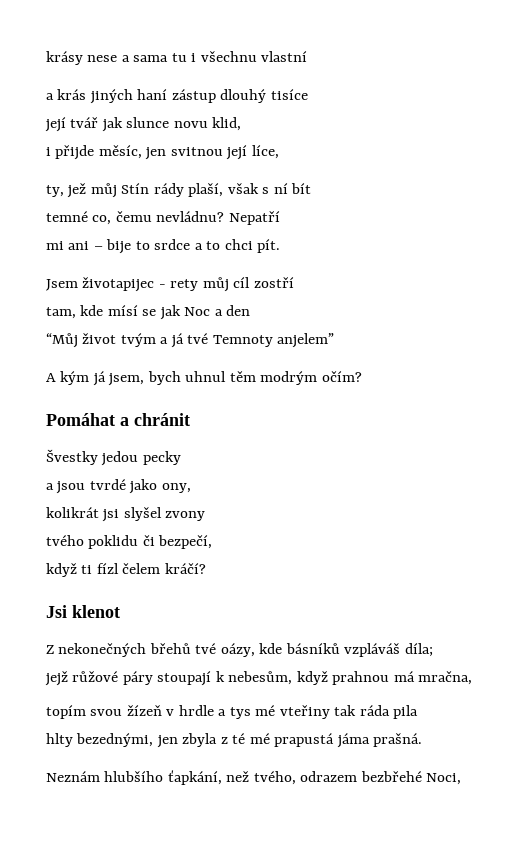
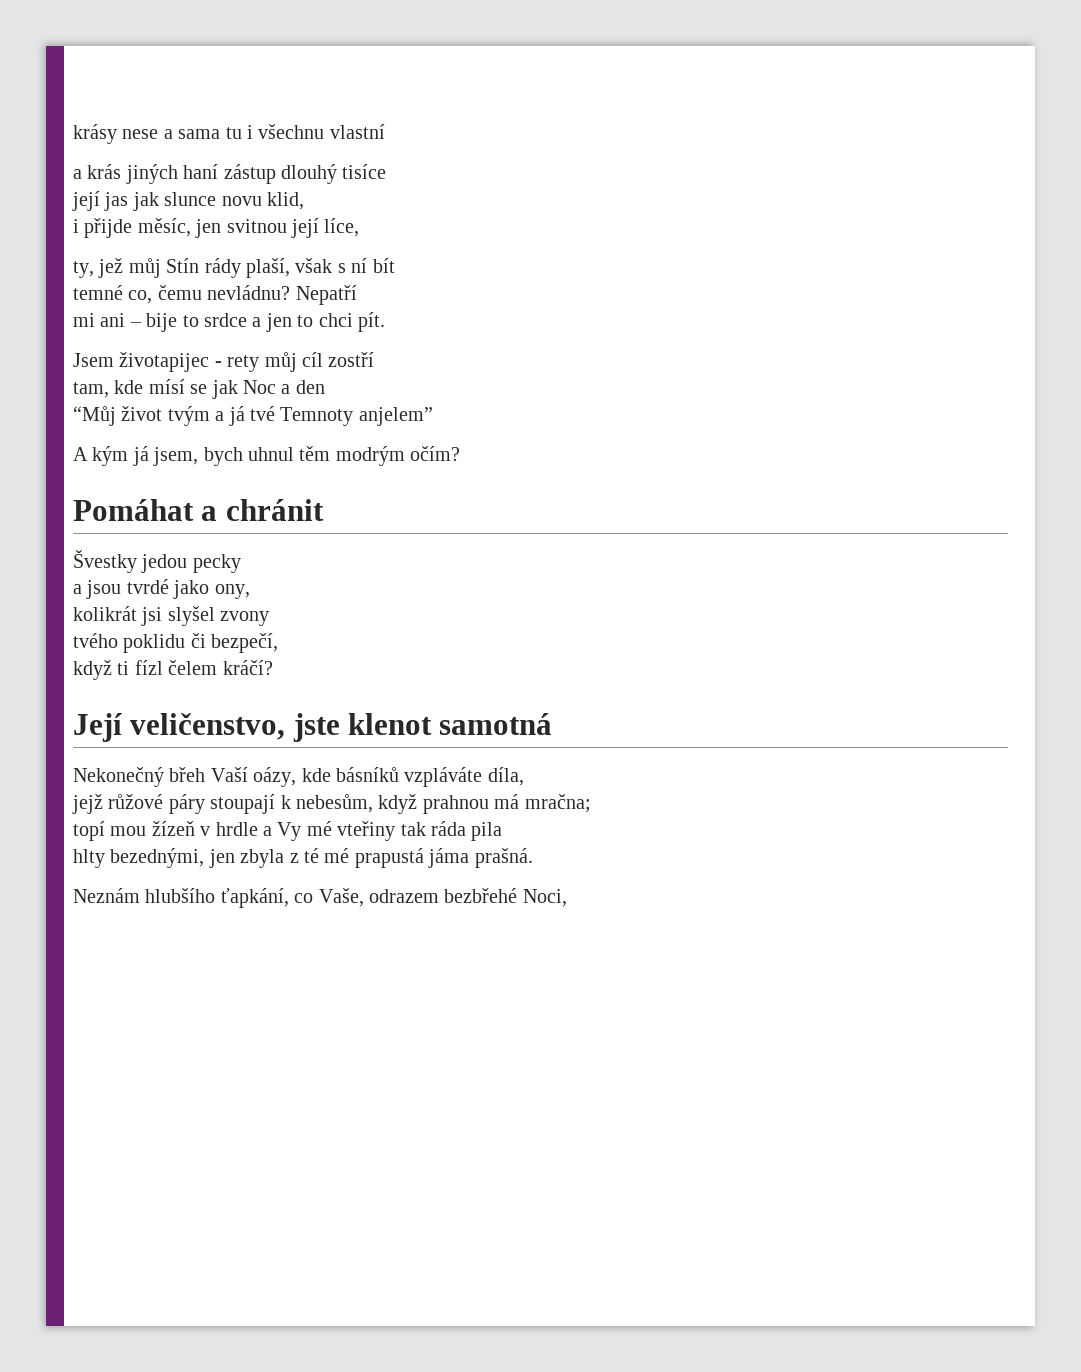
- její tvář jak slunce novu klid,
+ její jas jak slunce novu klid,
- mi ani – bije to srdce a to chci pít.
+ mi ani – bije to srdce a jen to chci pít.
- Jsi klenot
- Z nekonečných břehů tvé oázy, kde básníků vzpláváš díla;
+ Její veličenstvo, jste klenot samotná
+ Nekonečný břeh Vaší oázy, kde básníků vzpláváte díla,
- jejž růžové páry stoupají k nebesům, když prahnou má mračna,
- topím svou žízeň v hrdle a tys mé vteřiny tak ráda pila
+ jejž růžové páry stoupají k nebesům, když prahnou má mračna;
+ topí mou žízeň v hrdle a Vy mé vteřiny tak ráda pila
- Neznám hlubšího ťapkání, než tvého, odrazem bezbřehé Noci,
+ Neznám hlubšího ťapkání, co Vaše, odrazem bezbřehé Noci,

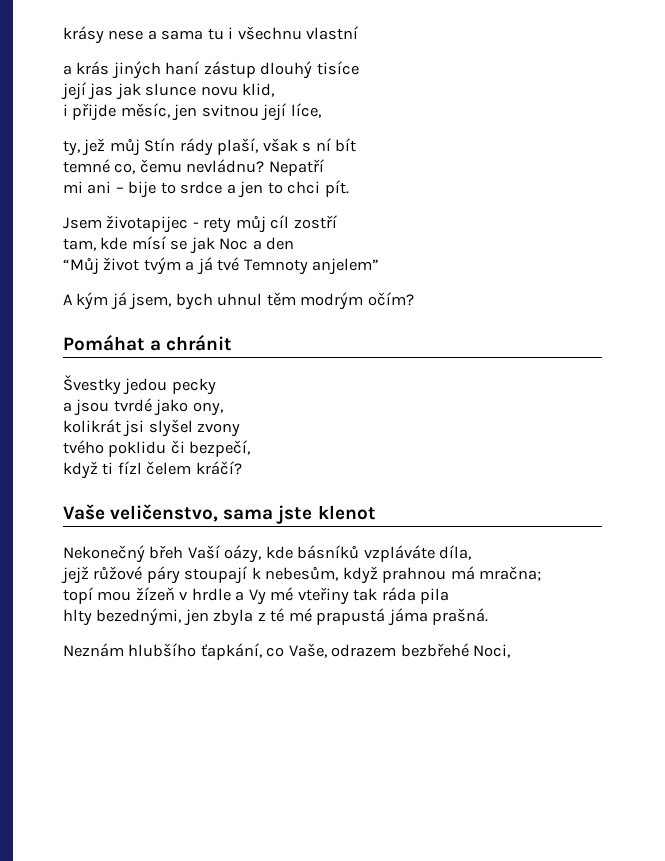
- Její veličenstvo, jste klenot samotná
+ Vaše veličenstvo, sama jste klenot

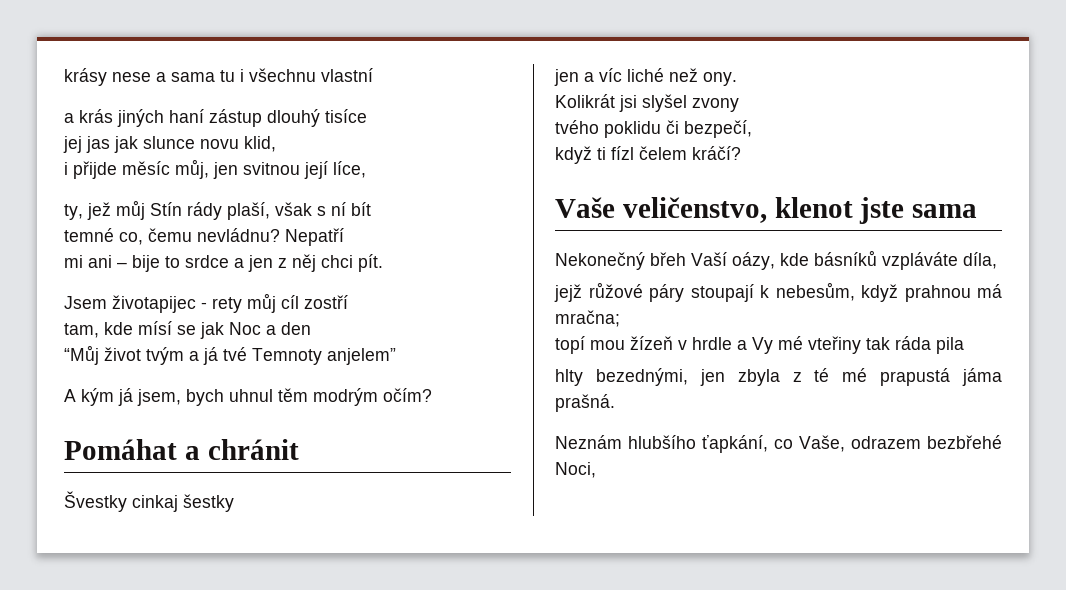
- její jas jak slunce novu klid,
+ jej jas jak slunce novu klid,
- i přijde měsíc, jen svitnou její líce,
+ i přijde měsíc můj, jen svitnou její líce,
- mi ani – bije to srdce a jen to chci pít.
+ mi ani – bije to srdce a jen z něj chci pít.
- Švestky jedou pecky
- a jsou tvrdé jako ony,
- kolikrát jsi slyšel zvony
+ Švestky cinkaj šestky
+ jen a víc liché než ony.
+ Kolikrát jsi slyšel zvony
- Vaše veličenstvo, sama jste klenot
+ Vaše veličenstvo, klenot jste sama

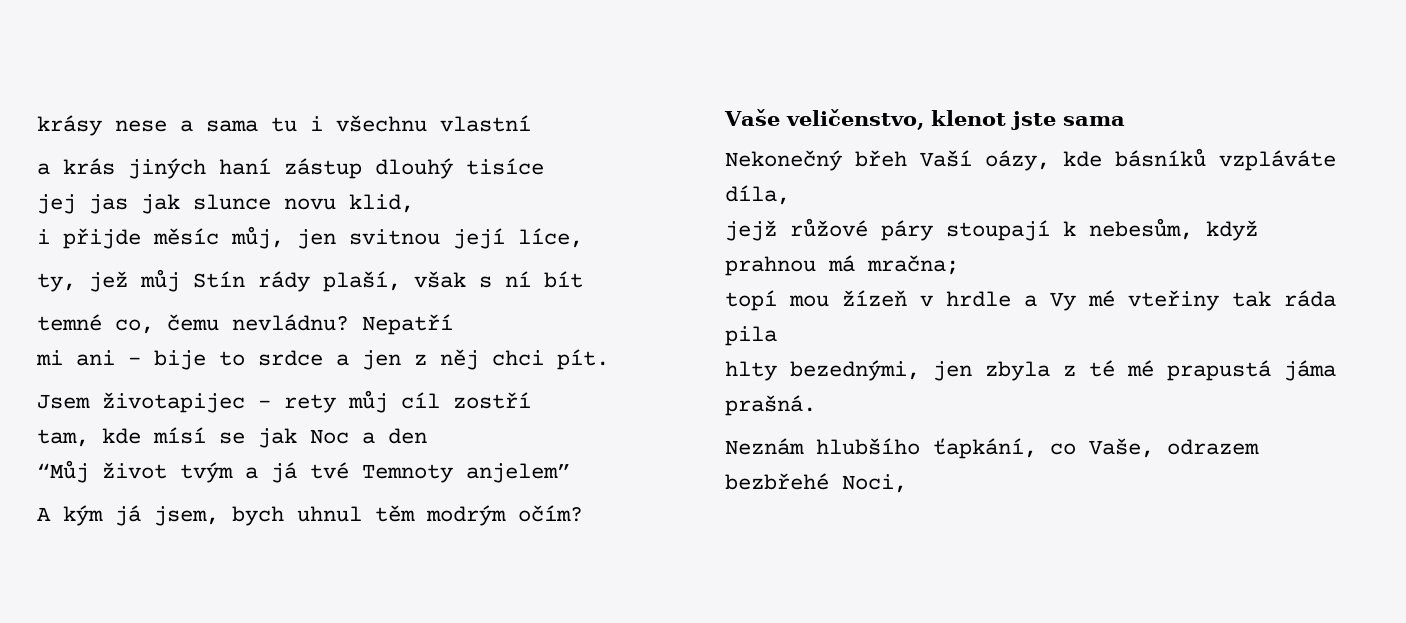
- Pomáhat a chránit
- Švestky cinkaj šestky
- jen a víc liché než ony.
- Kolikrát jsi slyšel zvony
- tvého poklidu či bezpečí,
- když ti fízl čelem kráčí?

